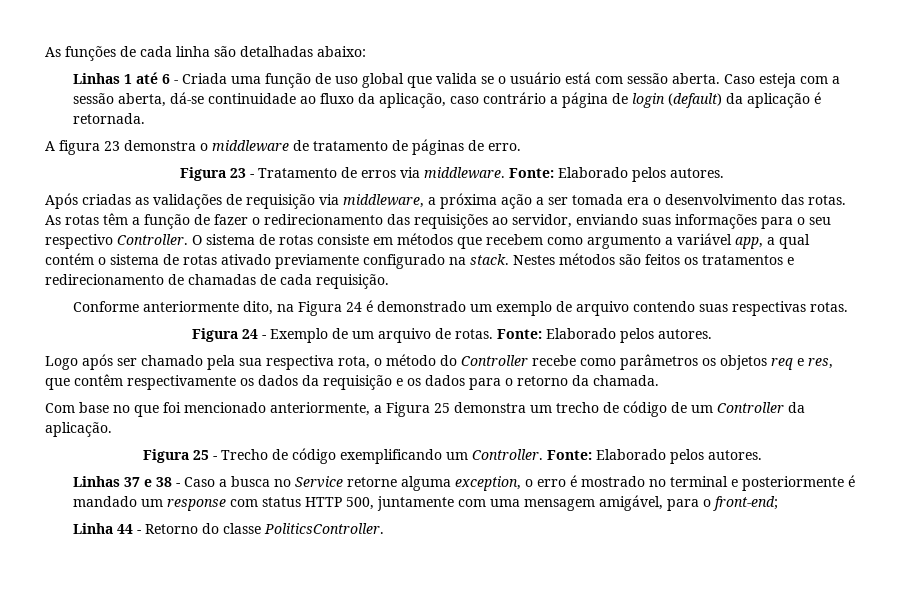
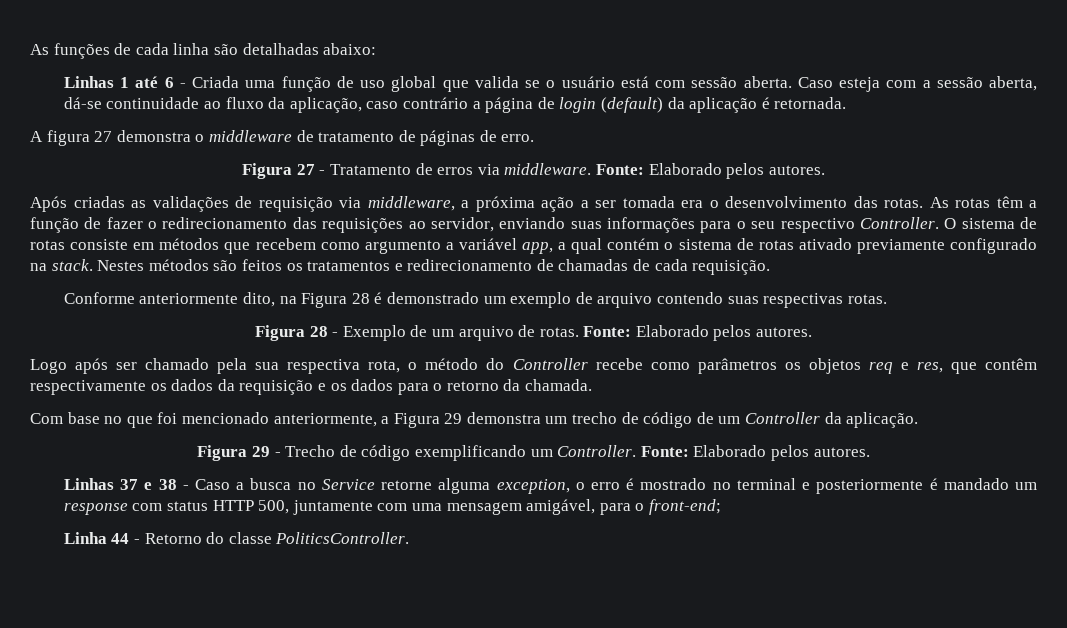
- A figura 23 demonstra o middleware de tratamento de páginas de erro.
+ A figura 27 demonstra o middleware de tratamento de páginas de erro.
- Figura 23 - Tratamento de erros via middleware.
+ Figura 27 - Tratamento de erros via middleware.
- Conforme anteriormente dito, na Figura 24 é demonstrado um exemplo de arquivo contendo suas respectivas rotas.
+ Conforme anteriormente dito, na Figura 28 é demonstrado um exemplo de arquivo contendo suas respectivas rotas.
- Figura 24 - Exemplo de um arquivo de rotas.
+ Figura 28 - Exemplo de um arquivo de rotas.
- Com base no que foi mencionado anteriormente, a Figura 25 demonstra um trecho de código de um Controller da aplicação.
+ Com base no que foi mencionado anteriormente, a Figura 29 demonstra um trecho de código de um Controller da aplicação.
- Figura 25 - Trecho de código exemplificando um Controller.
+ Figura 29 - Trecho de código exemplificando um Controller.

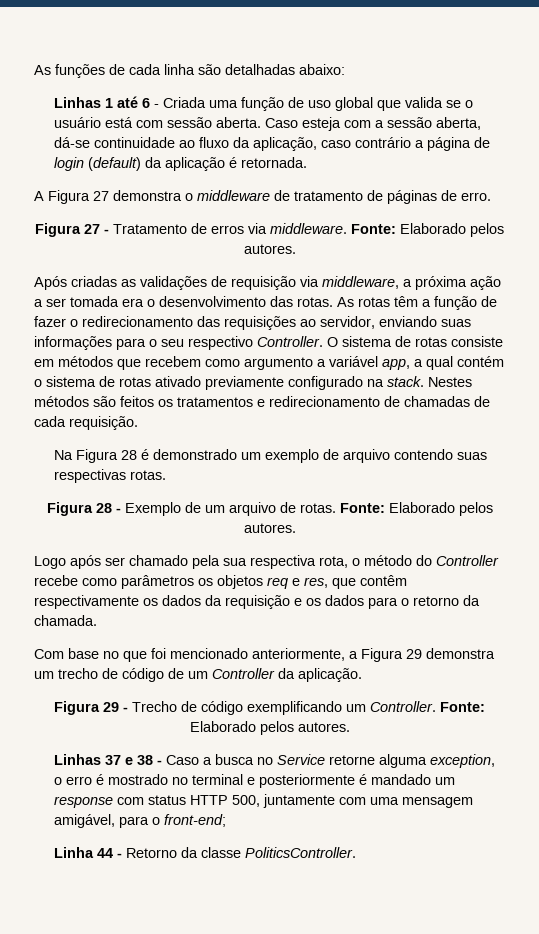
- A figura 27 demonstra o middleware de tratamento de páginas de erro.
+ A Figura 27 demonstra o middleware de tratamento de páginas de erro.
- Conforme anteriormente dito, na Figura 28 é demonstrado um exemplo de arquivo contendo suas respectivas rotas.
+ Na Figura 28 é demonstrado um exemplo de arquivo contendo suas respectivas rotas.
- Linha 44 - Retorno do classe PoliticsController.
+ Linha 44 - Retorno da classe PoliticsController.

